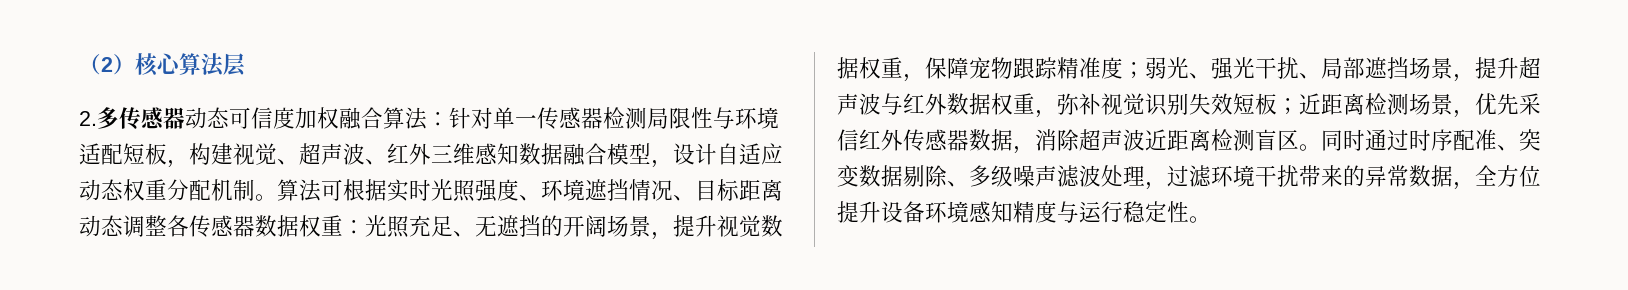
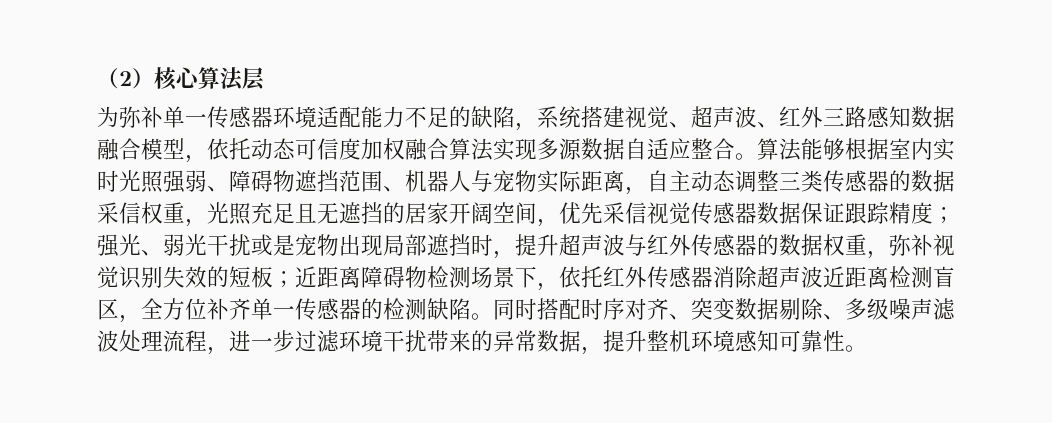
- 2.多传感器动态可信度加权融合算法：针对单一传感器检测局限性与环境适配短板，构建视觉、超声波、红外三维感知数据融合模型，设计自适应动态权重分配机制。算法可根据实时光照强度、环境遮挡情况、目标距离动态调整各传感器数据权重：光照充足、无遮挡的开阔场景，提升视觉数据权重，保障宠物跟踪精准度；弱光、强光干扰、局部遮挡场景，提升超声波与红外数据权重，弥补视觉识别失效短板；近距离检测场景，优先采信红外传感器数据，消除超声波近距离检测盲区。同时通过时序配准、突变数据剔除、多级噪声滤波处理，过滤环境干扰带来的异常数据，全方位提升设备环境感知精度与运行稳定性。
+ 为弥补单一传感器环境适配能力不足的缺陷，系统搭建视觉、超声波、红外三路感知数据融合模型，依托动态可信度加权融合算法实现多源数据自适应整合。算法能够根据室内实时光照强弱、障碍物遮挡范围、机器人与宠物实际距离，自主动态调整三类传感器的数据采信权重，光照充足且无遮挡的居家开阔空间，优先采信视觉传感器数据保证跟踪精度；强光、弱光干扰或是宠物出现局部遮挡时，提升超声波与红外传感器的数据权重，弥补视觉识别失效的短板；近距离障碍物检测场景下，依托红外传感器消除超声波近距离检测盲区，全方位补齐单一传感器的检测缺陷。同时搭配时序对齐、突变数据剔除、多级噪声滤波处理流程，进一步过滤环境干扰带来的异常数据，提升整机环境感知可靠性。

